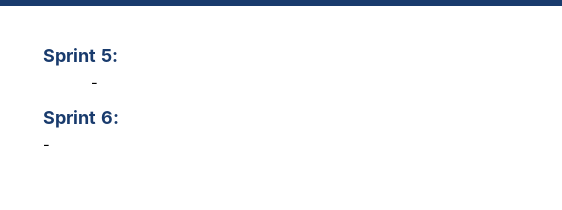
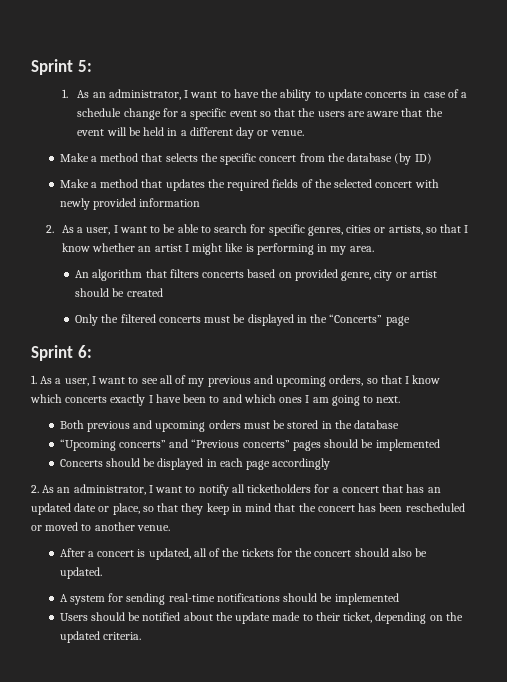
  Sprint 5:
- -
+ 1. As an administrator, I want to have the ability to update concerts in case of a schedule change for a specific event so that the users are aware that the event will be held in a different day or venue.
+ Make a method that selects the specific concert from the database (by ID)
+ Make a method that updates the required fields of the selected concert with newly provided information
+ 2. As a user, I want to be able to search for specific genres, cities or artists, so that I know whether an artist I might like is performing in my area.
+ An algorithm that filters concerts based on provided genre, city or artist should be created
+ Only the filtered concerts must be displayed in the “Concerts” page
  Sprint 6:
- -
+ 1. As a user, I want to see all of my previous and upcoming orders, so that I know which concerts exactly I have been to and which ones I am going to next.
+ Both previous and upcoming orders must be stored in the database
+ “Upcoming concerts” and “Previous concerts” pages should be implemented
+ Concerts should be displayed in each page accordingly
+ 2. As an administrator, I want to notify all ticketholders for a concert that has an updated date or place, so that they keep in mind that the concert has been rescheduled or moved to another venue.
+ After a concert is updated, all of the tickets for the concert should also be updated.
+ A system for sending real-time notifications should be implemented
+ Users should be notified about the update made to their ticket, depending on the updated criteria.

